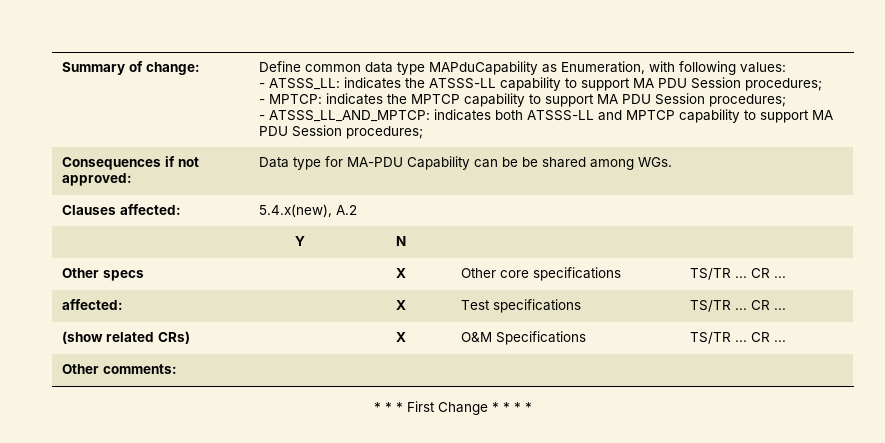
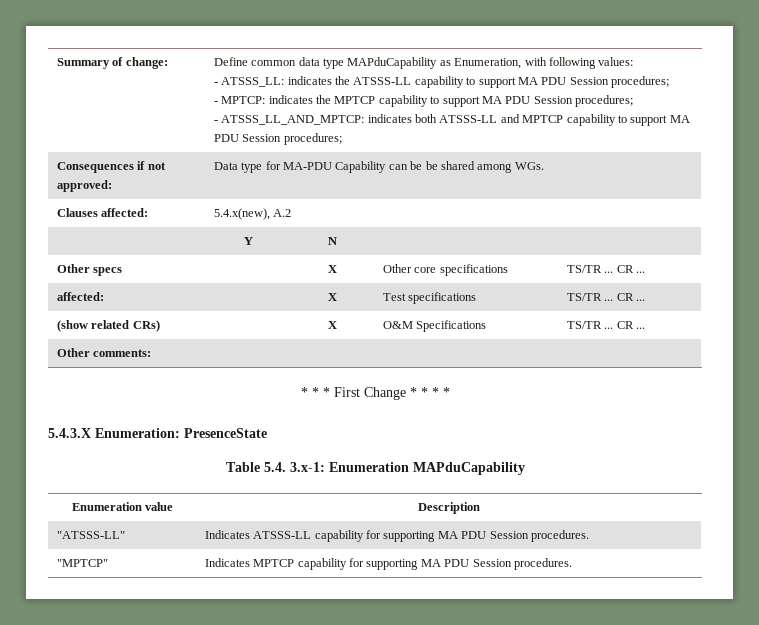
+ 5.4.3.X Enumeration: PresenceState
+ Table 5.4. 3.x-1: Enumeration MAPduCapability
+ Enumeration value | Description
+ "ATSSS-LL" | Indicates ATSSS-LL capability for supporting MA PDU Session procedures.
+ "MPTCP" | Indicates MPTCP capability for supporting MA PDU Session procedures.

